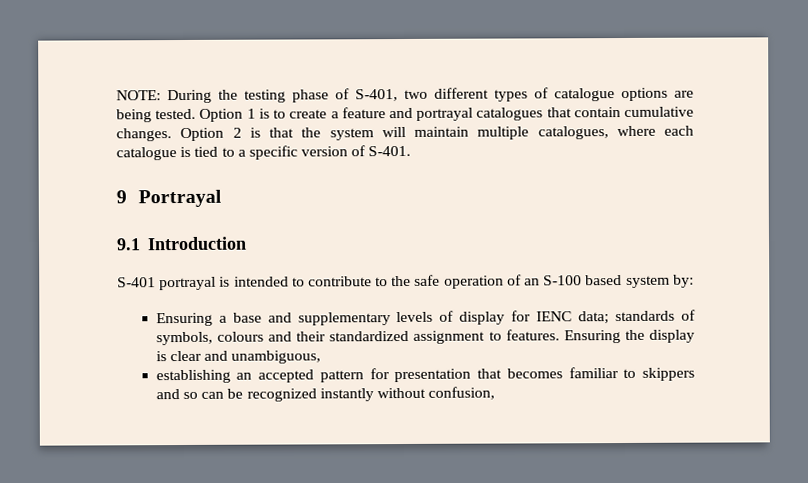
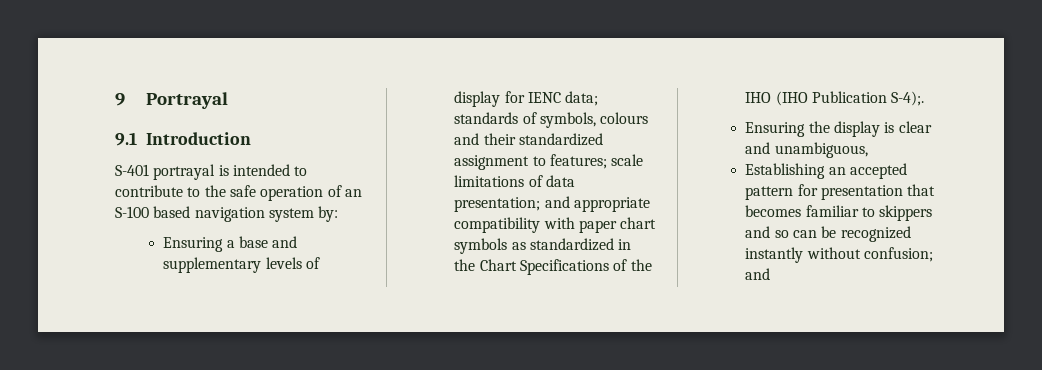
- NOTE: During the testing phase of S-401, two different types of catalogue options are being tested. Option 1 is to create a feature and portrayal catalogues that contain cumulative changes. Option 2 is that the system will maintain multiple catalogues, where each catalogue is tied to a specific version of S-401.
- S-401 portrayal is intended to contribute to the safe operation of an S-100 based system by:
+ S-401 portrayal is intended to contribute to the safe operation of an S-100 based navigation system by:
- Ensuring a base and supplementary levels of display for IENC data; standards of symbols, colours and their standardized assignment to features. Ensuring the display is clear and unambiguous,
+ Ensuring a base and supplementary levels of display for IENC data; standards of symbols, colours and their standardized assignment to features; scale limitations of data presentation; and appropriate compatibility with paper chart symbols as standardized in the Chart Specifications of the IHO (IHO Publication S-4);.
+ Ensuring the display is clear and unambiguous,
- establishing an accepted pattern for presentation that becomes familiar to skippers and so can be recognized instantly without confusion,
+ Establishing an accepted pattern for presentation that becomes familiar to skippers and so can be recognized instantly without confusion; and

